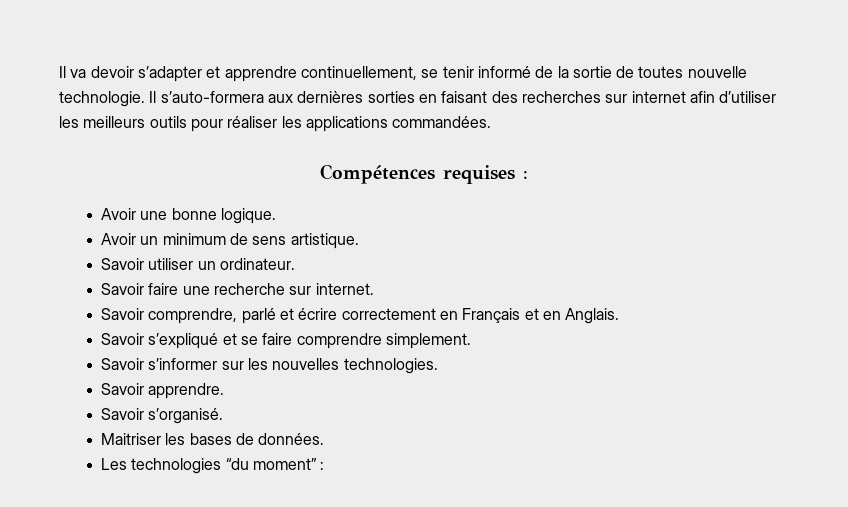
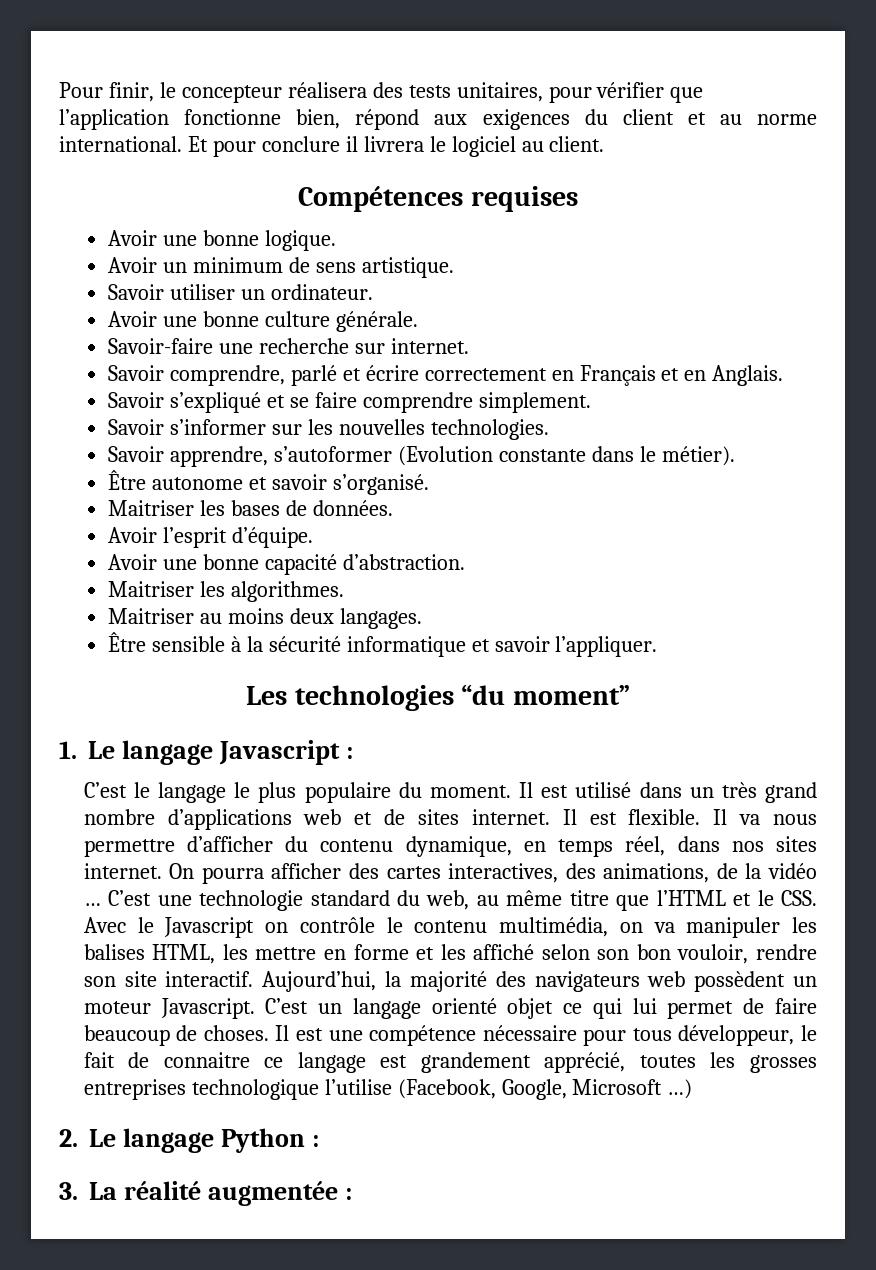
- Il va devoir s’adapter et apprendre continuellement, se tenir informé de la sortie de toutes nouvelle technologie. Il s’auto-formera aux dernières sorties en faisant des recherches sur internet afin d’utiliser les meilleurs outils pour réaliser les applications commandées.
+ Pour finir, le concepteur réalisera des tests unitaires, pour vérifier que l’application fonctionne bien, répond aux exigences du client et au norme international. Et pour conclure il livrera le logiciel au client.
- Compétences requises :
+ Compétences requises
- Savoir faire une recherche sur internet.
+ Avoir une bonne culture générale.
+ Savoir-faire une recherche sur internet.
- Savoir apprendre.
- Savoir s’organisé.
+ Savoir apprendre, s’autoformer (Evolution constante dans le métier).
+ Être autonome et savoir s’organisé.
- Les technologies “du moment” :
+ Avoir l’esprit d’équipe.
+ Avoir une bonne capacité d’abstraction.
+ Maitriser les algorithmes.
+ Maitriser au moins deux langages.
+ Être sensible à la sécurité informatique et savoir l’appliquer.
+ Les technologies “du moment”
+ 1. Le langage Javascript :
+ C’est le langage le plus populaire du moment. Il est utilisé dans un très grand nombre d’applications web et de sites internet. Il est flexible. Il va nous permettre d’afficher du contenu dynamique, en temps réel, dans nos sites internet. On pourra afficher des cartes interactives, des animations, de la vidéo … C’est une technologie standard du web, au même titre que l’HTML et le CSS. Avec le Javascript on contrôle le contenu multimédia, on va manipuler les balises HTML, les mettre en forme et les affiché selon son bon vouloir, rendre son site interactif. Aujourd’hui, la majorité des navigateurs web possèdent un moteur Javascript. C’est un langage orienté objet ce qui lui permet de faire beaucoup de choses. Il est une compétence nécessaire pour tous développeur, le fait de connaitre ce langage est grandement apprécié, toutes les grosses entreprises technologique l’utilise (Facebook, Google, Microsoft …)
+ 2. Le langage Python :
+ 3. La réalité augmentée :

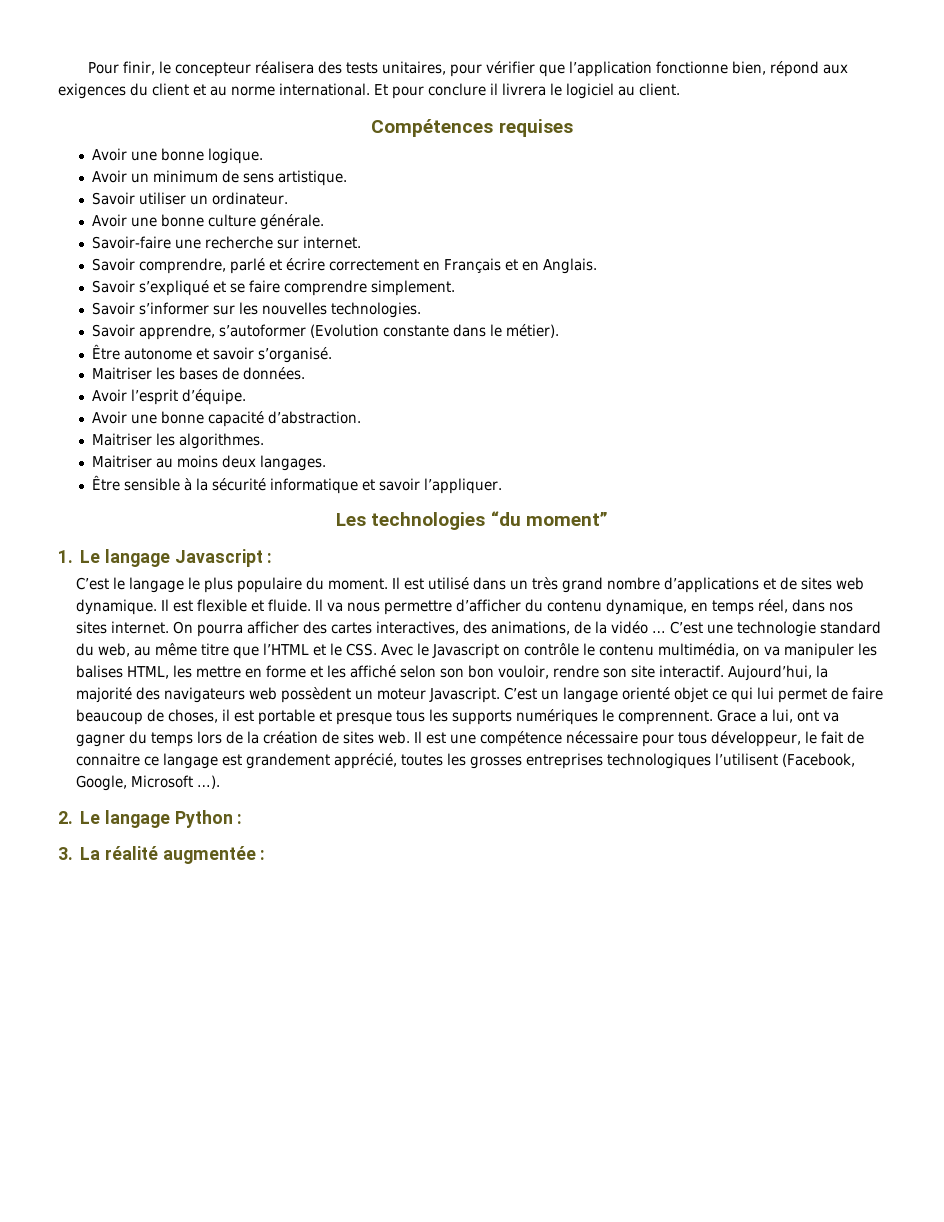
- Il est utilisé dans un très grand nombre d’applications web et de sites internet. Il est flexible.
+ Il est utilisé dans un très grand nombre d’applications et de sites web dynamique. Il est flexible et fluide.
- C’est un langage orienté objet ce qui lui permet de faire beaucoup de choses.
+ C’est un langage orienté objet ce qui lui permet de faire beaucoup de choses, il est portable et presque tous les supports numériques le comprennent. Grace a lui, ont va gagner du temps lors de la création de sites web.
- Il est une compétence nécessaire pour tous développeur, le fait de connaitre ce langage est grandement apprécié, toutes les grosses entreprises technologique l’utilise (Facebook, Google, Microsoft …)
+ Il est une compétence nécessaire pour tous développeur, le fait de connaitre ce langage est grandement apprécié, toutes les grosses entreprises technologiques l’utilisent (Facebook, Google, Microsoft …).

